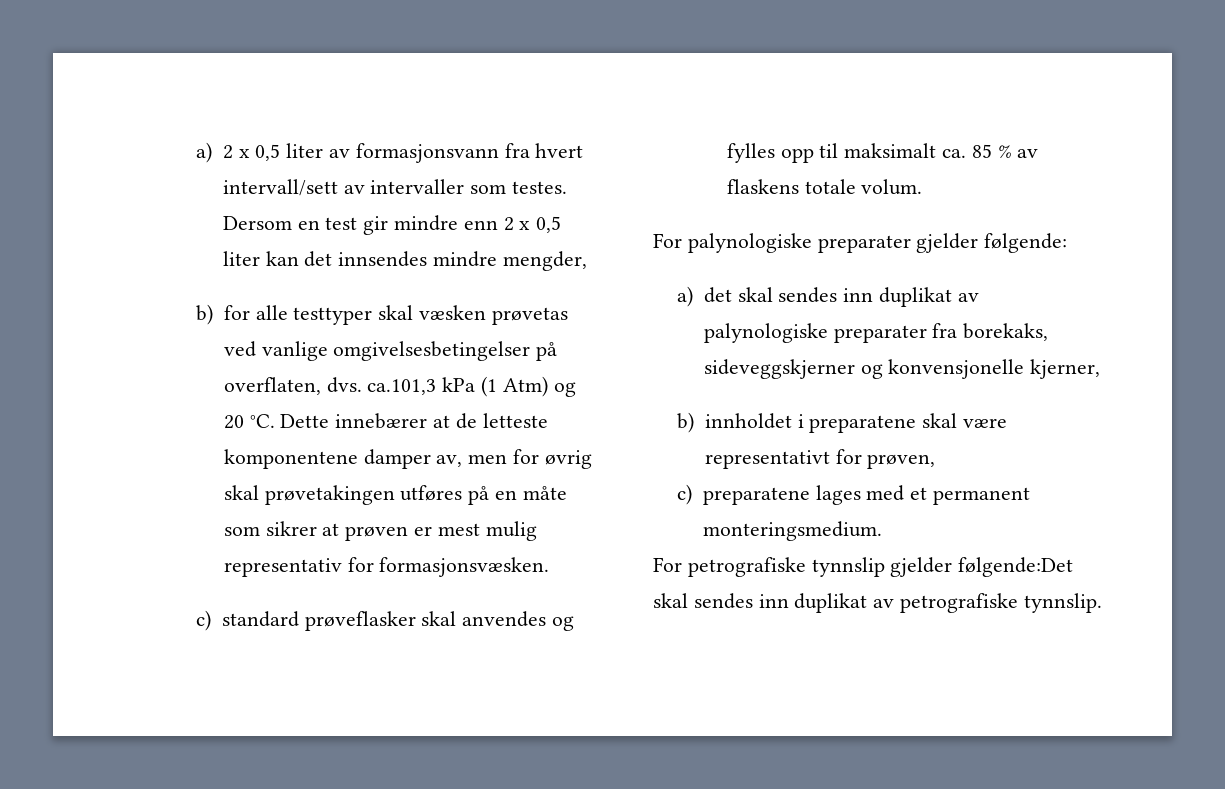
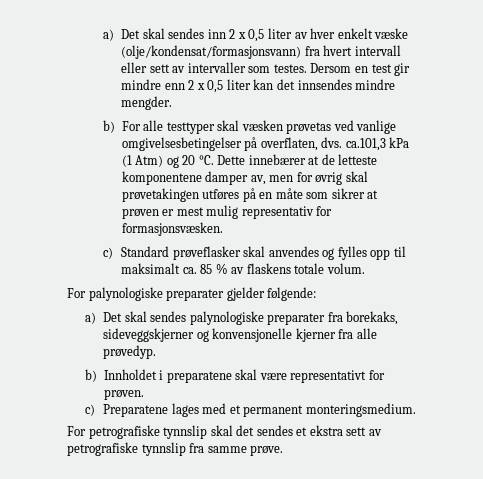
- a) 2 x 0,5 liter av formasjonsvann fra hvert intervall/sett av intervaller som testes.
+ a) Det skal sendes inn 2 x 0,5 liter av hver enkelt væske (olje/kondensat/formasjonsvann) fra hvert intervall eller sett av intervaller som testes.
- Dersom en test gir mindre enn 2 x 0,5 liter kan det innsendes mindre mengder,
- b) for alle testtyper skal væsken prøvetas ved vanlige omgivelsesbetingelser på overflaten, dvs. ca.101,3 kPa (1 Atm) og 20 °C.
+ Dersom en test gir mindre enn 2 x 0,5 liter kan det innsendes mindre mengder.
+ b) For alle testtyper skal væsken prøvetas ved vanlige omgivelsesbetingelser på overflaten, dvs. ca.101,3 kPa (1 Atm) og 20 °C.
- c) standard prøveflasker skal anvendes og fylles opp til maksimalt ca. 85 % av flaskens totale volum.
+ c) Standard prøveflasker skal anvendes og fylles opp til maksimalt ca. 85 % av flaskens totale volum.
- a) det skal sendes inn duplikat av palynologiske preparater fra borekaks, sideveggskjerner og konvensjonelle kjerner,
- b) innholdet i preparatene skal være representativt for prøven,
- c) preparatene lages med et permanent monteringsmedium.
+ a) Det skal sendes palynologiske preparater fra borekaks, sideveggskjerner og konvensjonelle kjerner fra alle prøvedyp.
+ b) Innholdet i preparatene skal være representativt for prøven.
+ c) Preparatene lages med et permanent monteringsmedium.
- For petrografiske tynnslip gjelder følgende:Det skal sendes inn duplikat av petrografiske tynnslip.
+ For petrografiske tynnslip skal det sendes et ekstra sett av petrografiske tynnslip fra samme prøve.

